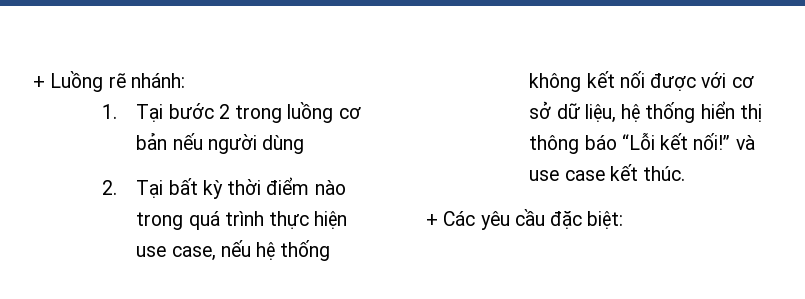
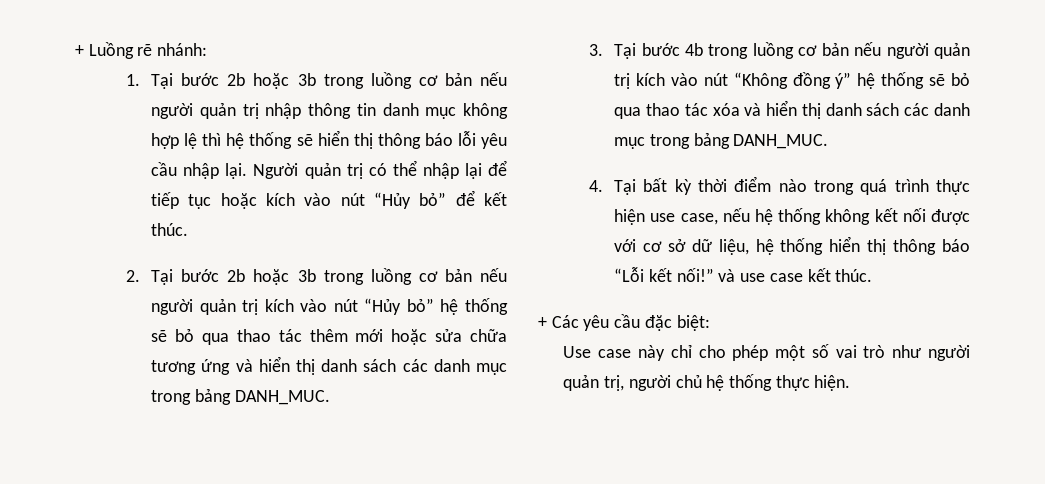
- 1. Tại bước 2 trong luồng cơ bản nếu người dùng
- 2. Tại bất kỳ thời điểm nào trong quá trình thực hiện use case, nếu hệ thống không kết nối được với cơ sở dữ liệu, hệ thống hiển thị thông báo “Lỗi kết nối!” và use case kết thúc.
+ 1. Tại bước 2b hoặc 3b trong luồng cơ bản nếu người quản trị nhập thông tin danh mục không hợp lệ thì hệ thống sẽ hiển thị thông báo lỗi yêu cầu nhập lại. Người quản trị có thể nhập lại để tiếp tục hoặc kích vào nút “Hủy bỏ” để kết thúc.
+ 2. Tại bước 2b hoặc 3b trong luồng cơ bản nếu người quản trị kích vào nút “Hủy bỏ” hệ thống sẽ bỏ qua thao tác thêm mới hoặc sửa chữa tương ứng và hiển thị danh sách các danh mục trong bảng DANH_MUC.
+ 3. Tại bước 4b trong luồng cơ bản nếu người quản trị kích vào nút “Không đồng ý” hệ thống sẽ bỏ qua thao tác xóa và hiển thị danh sách các danh mục trong bảng DANH_MUC.
+ 4. Tại bất kỳ thời điểm nào trong quá trình thực hiện use case, nếu hệ thống không kết nối được với cơ sở dữ liệu, hệ thống hiển thị thông báo “Lỗi kết nối!” và use case kết thúc.
+ Use case này chỉ cho phép một số vai trò như người quản trị, người chủ hệ thống thực hiện.

